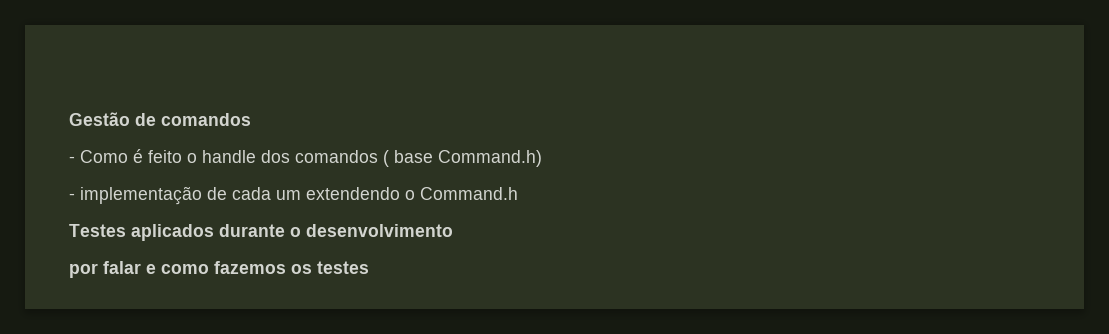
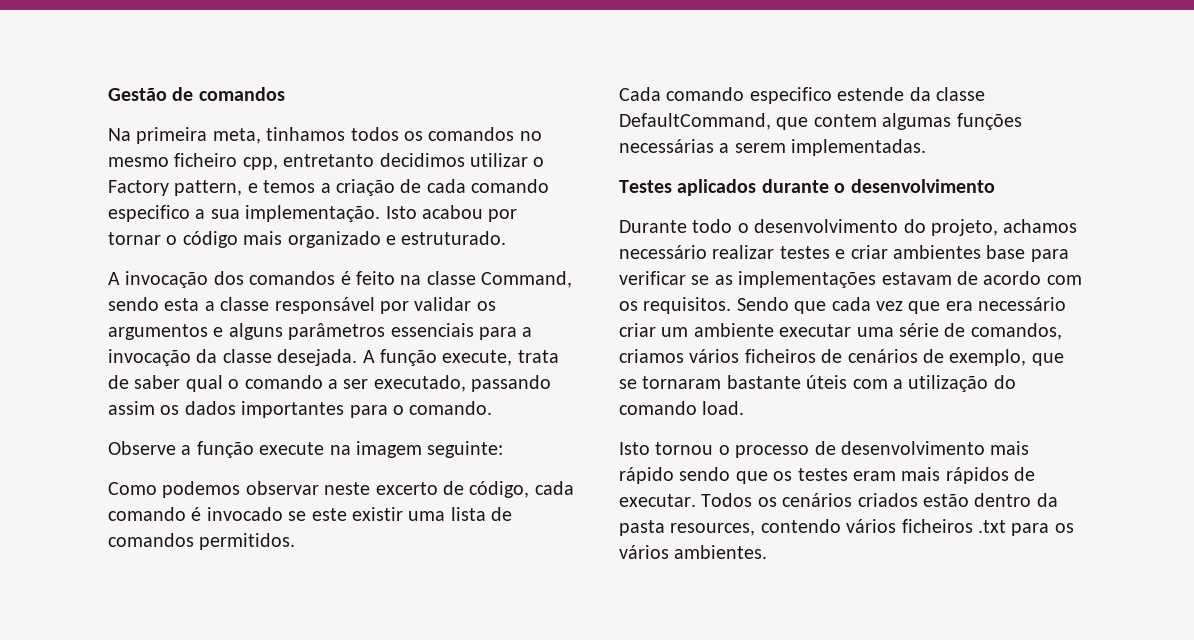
- - Como é feito o handle dos comandos ( base Command.h)
- - implementação de cada um extendendo o Command.h
+ Na primeira meta, tinhamos todos os comandos no mesmo ficheiro cpp, entretanto decidimos utilizar o Factory pattern, e temos a criação de cada comando especifico a sua implementação. Isto acabou por tornar o código mais organizado e estruturado.
+ A invocação dos comandos é feito na classe Command, sendo esta a classe responsável por validar os argumentos e alguns parâmetros essenciais para a invocação da classe desejada. A função execute, trata de saber qual o comando a ser executado, passando assim os dados importantes para o comando.
+ Observe a função execute na imagem seguinte:
+ Como podemos observar neste excerto de código, cada comando é invocado se este existir uma lista de comandos permitidos.
+ Cada comando especifico estende da classe DefaultCommand, que contem algumas funções necessárias a serem implementadas.
- por falar e como fazemos os testes
+ Durante todo o desenvolvimento do projeto, achamos necessário realizar testes e criar ambientes base para verificar se as implementações estavam de acordo com os requisitos. Sendo que cada vez que era necessário criar um ambiente executar uma série de comandos, criamos vários ficheiros de cenários de exemplo, que se tornaram bastante úteis com a utilização do comando load.
+ Isto tornou o processo de desenvolvimento mais rápido sendo que os testes eram mais rápidos de executar. Todos os cenários criados estão dentro da pasta resources, contendo vários ficheiros .txt para os vários ambientes.

